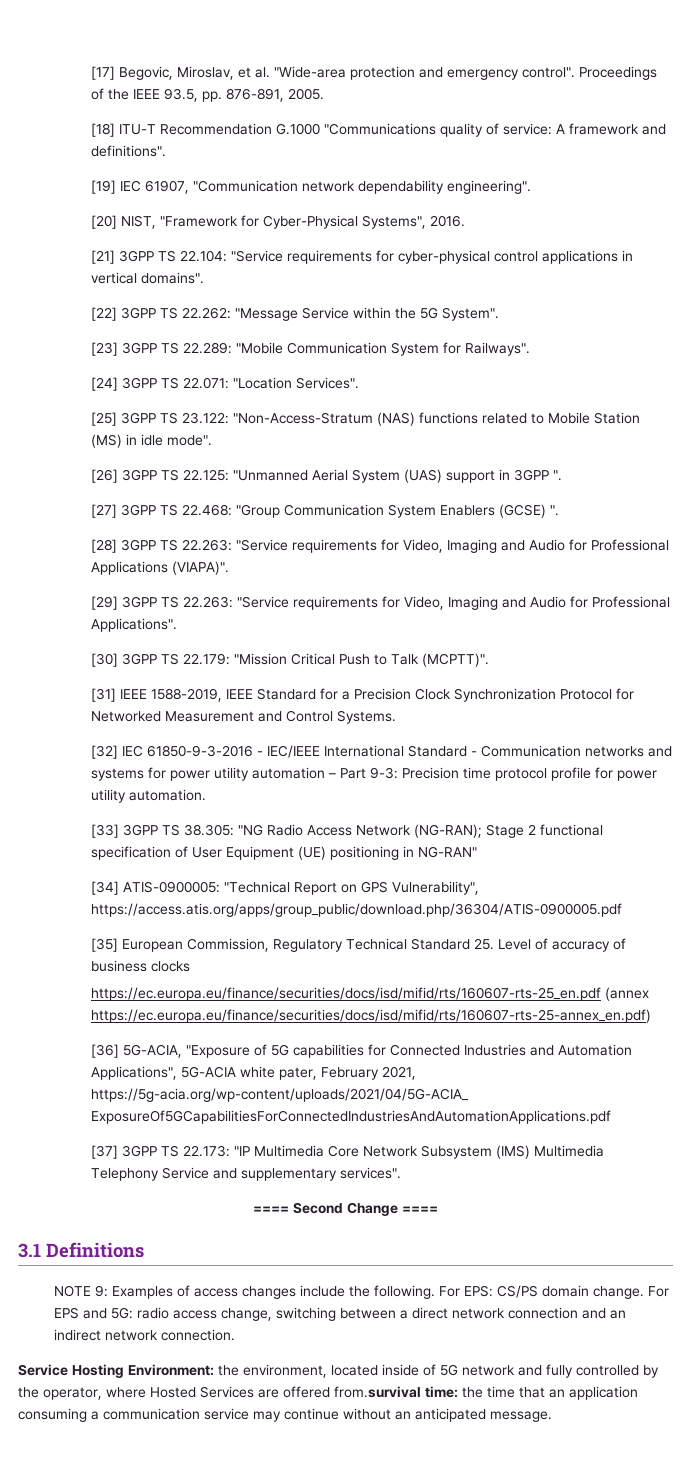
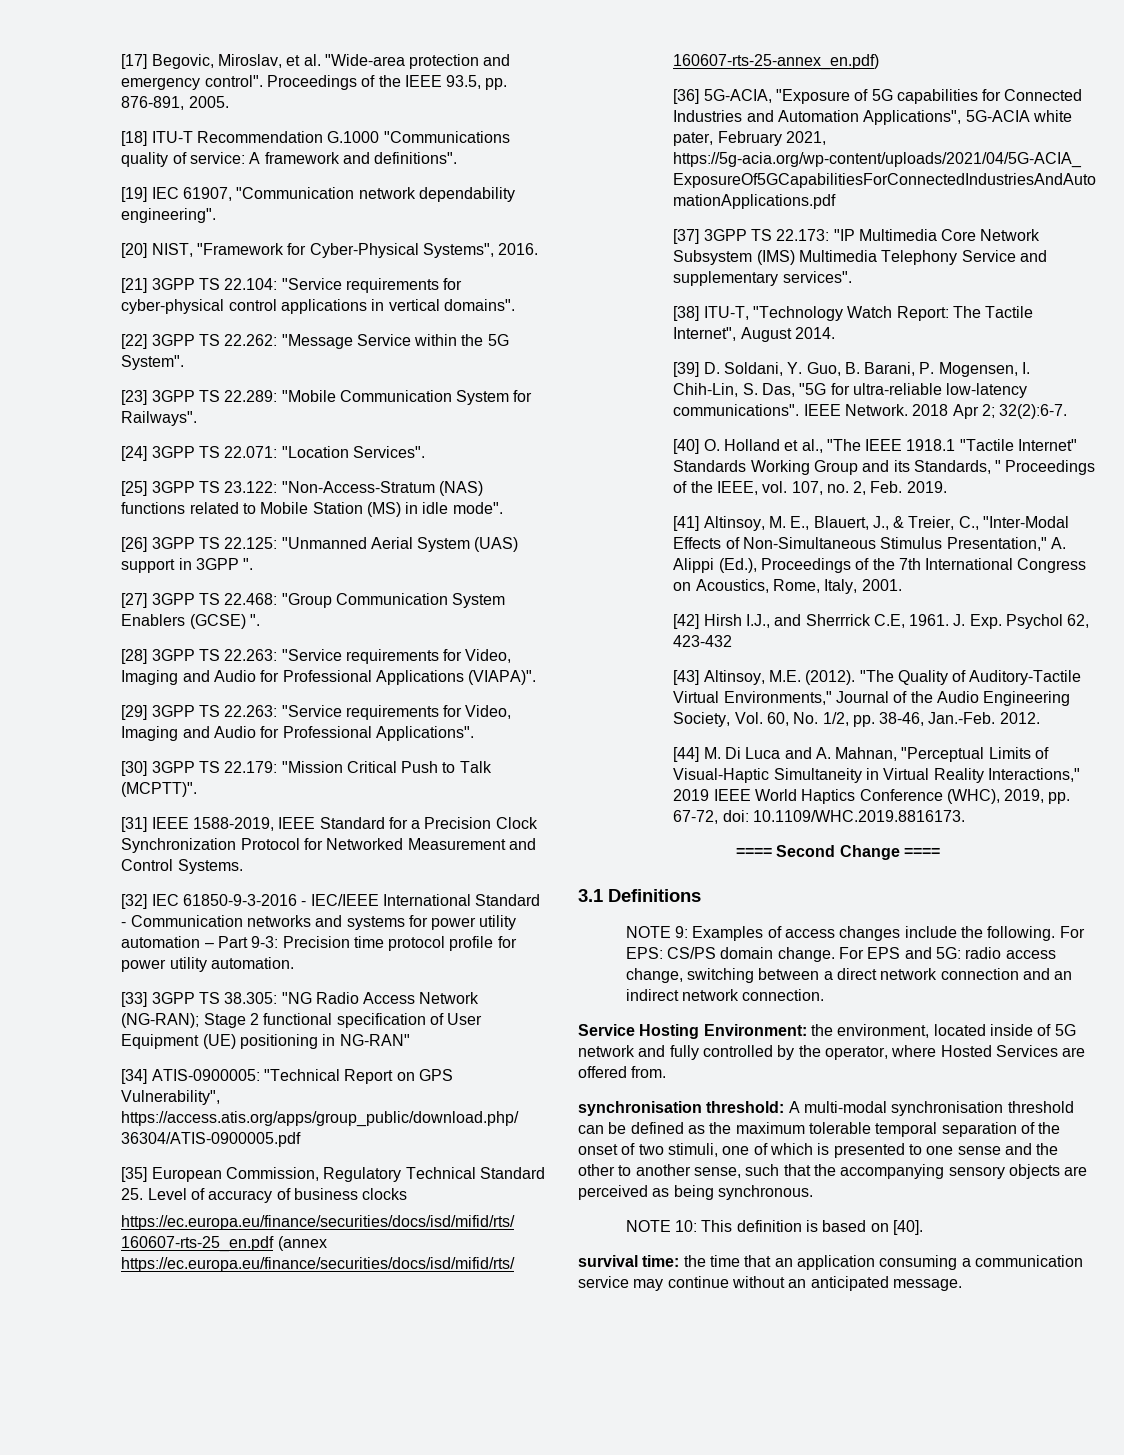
+ [38] ITU-T, "Technology Watch Report: The Tactile Internet", August 2014.
+ [39] D. Soldani, Y. Guo, B. Barani, P. Mogensen, I. Chih-Lin, S. Das, "5G for ultra-reliable low-latency communications". IEEE Network. 2018 Apr 2; 32(2):6-7.
+ [40] O. Holland et al., "The IEEE 1918.1 "Tactile Internet" Standards Working Group and its Standards, " Proceedings of the IEEE, vol. 107, no. 2, Feb. 2019.
+ [41] Altinsoy, M. E., Blauert, J., & Treier, C., "Inter-Modal Effects of Non-Simultaneous Stimulus Presentation," A. Alippi (Ed.), Proceedings of the 7th International Congress on Acoustics, Rome, Italy, 2001.
+ [42] Hirsh I.J., and Sherrrick C.E, 1961. J. Exp. Psychol 62, 423-432
+ [43] Altinsoy, M.E. (2012). "The Quality of Auditory-Tactile Virtual Environments," Journal of the Audio Engineering Society, Vol. 60, No. 1/2, pp. 38-46, Jan.-Feb. 2012.
+ [44] M. Di Luca and A. Mahnan, "Perceptual Limits of Visual-Haptic Simultaneity in Virtual Reality Interactions," 2019 IEEE World Haptics Conference (WHC), 2019, pp. 67-72, doi: 10.1109/WHC.2019.8816173.
- Service Hosting Environment: the environment, located inside of 5G network and fully controlled by the operator, where Hosted Services are offered from.survival time: the time that an application consuming a communication service may continue without an anticipated message.
+ Service Hosting Environment: the environment, located inside of 5G network and fully controlled by the operator, where Hosted Services are offered from.
+ synchronisation threshold: A multi-modal synchronisation threshold can be defined as the maximum tolerable temporal separation of the onset of two stimuli, one of which is presented to one sense and the other to another sense, such that the accompanying sensory objects are perceived as being synchronous.
+ NOTE 10: This definition is based on [40].
+ survival time: the time that an application consuming a communication service may continue without an anticipated message.

